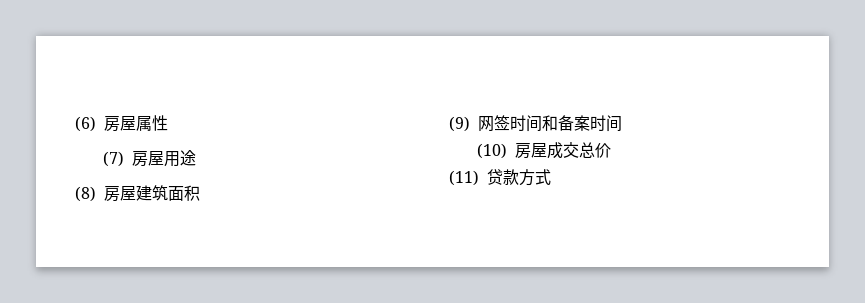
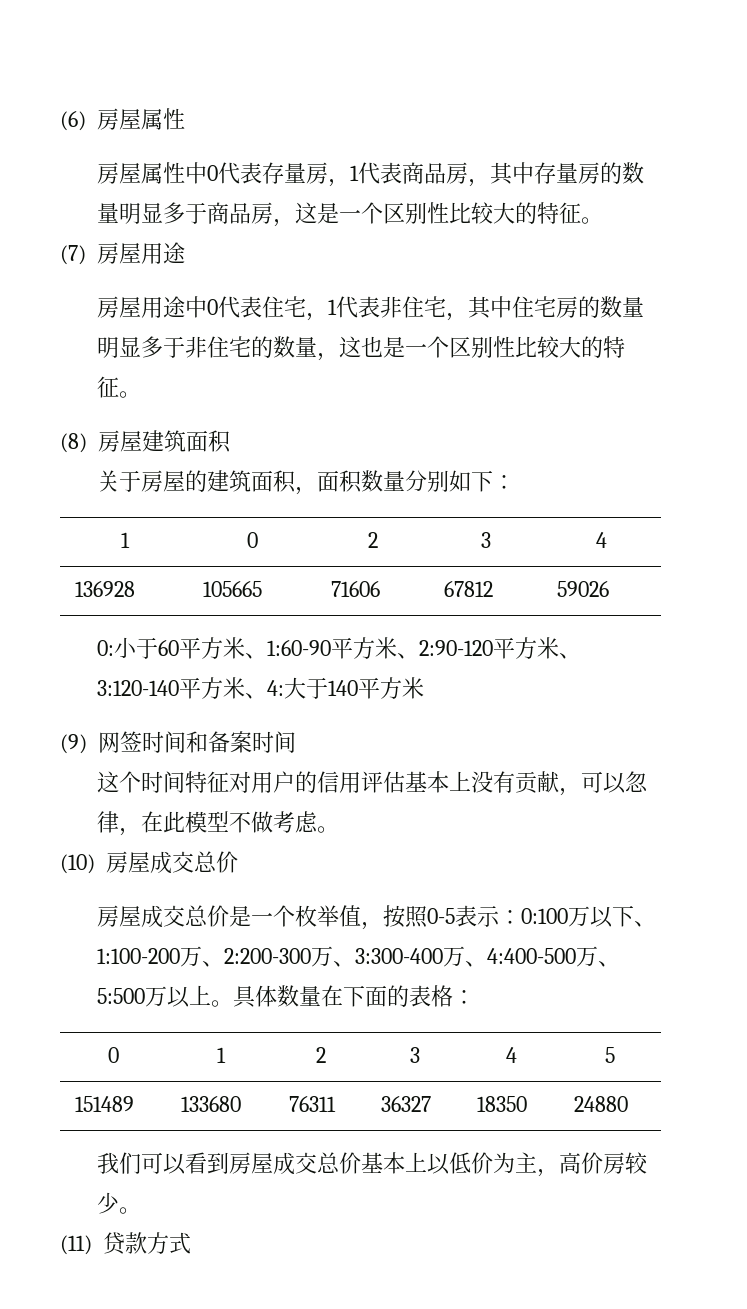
+ 房屋属性中0代表存量房，1代表商品房，其中存量房的数量明显多于商品房，这是一个区别性比较大的特征。
  (7)房屋用途
+ 房屋用途中0代表住宅，1代表非住宅，其中住宅房的数量明显多于非住宅的数量，这也是一个区别性比较大的特征。
  (8)房屋建筑面积
+ 关于房屋的建筑面积，面积数量分别如下：
+ 1 | 0 | 2 | 3 | 4
+ 136928 | 105665 | 71606 | 67812 | 59026
+ 0:小于60平方米、1:60-90平方米、2:90-120平方米、3:120-140平方米、4:大于140平方米
+ 这个时间特征对用户的信用评估基本上没有贡献，可以忽律，在此模型不做考虑。
  (10)房屋成交总价
+ 房屋成交总价是一个枚举值，按照0-5表示：0:100万以下、1:100-200万、2:200-300万、3:300-400万、4:400-500万、5:500万以上。具体数量在下面的表格：
+ 0 | 1 | 2 | 3 | 4 | 5
+ 151489 | 133680 | 76311 | 36327 | 18350 | 24880
+ 我们可以看到房屋成交总价基本上以低价为主，高价房较少。

